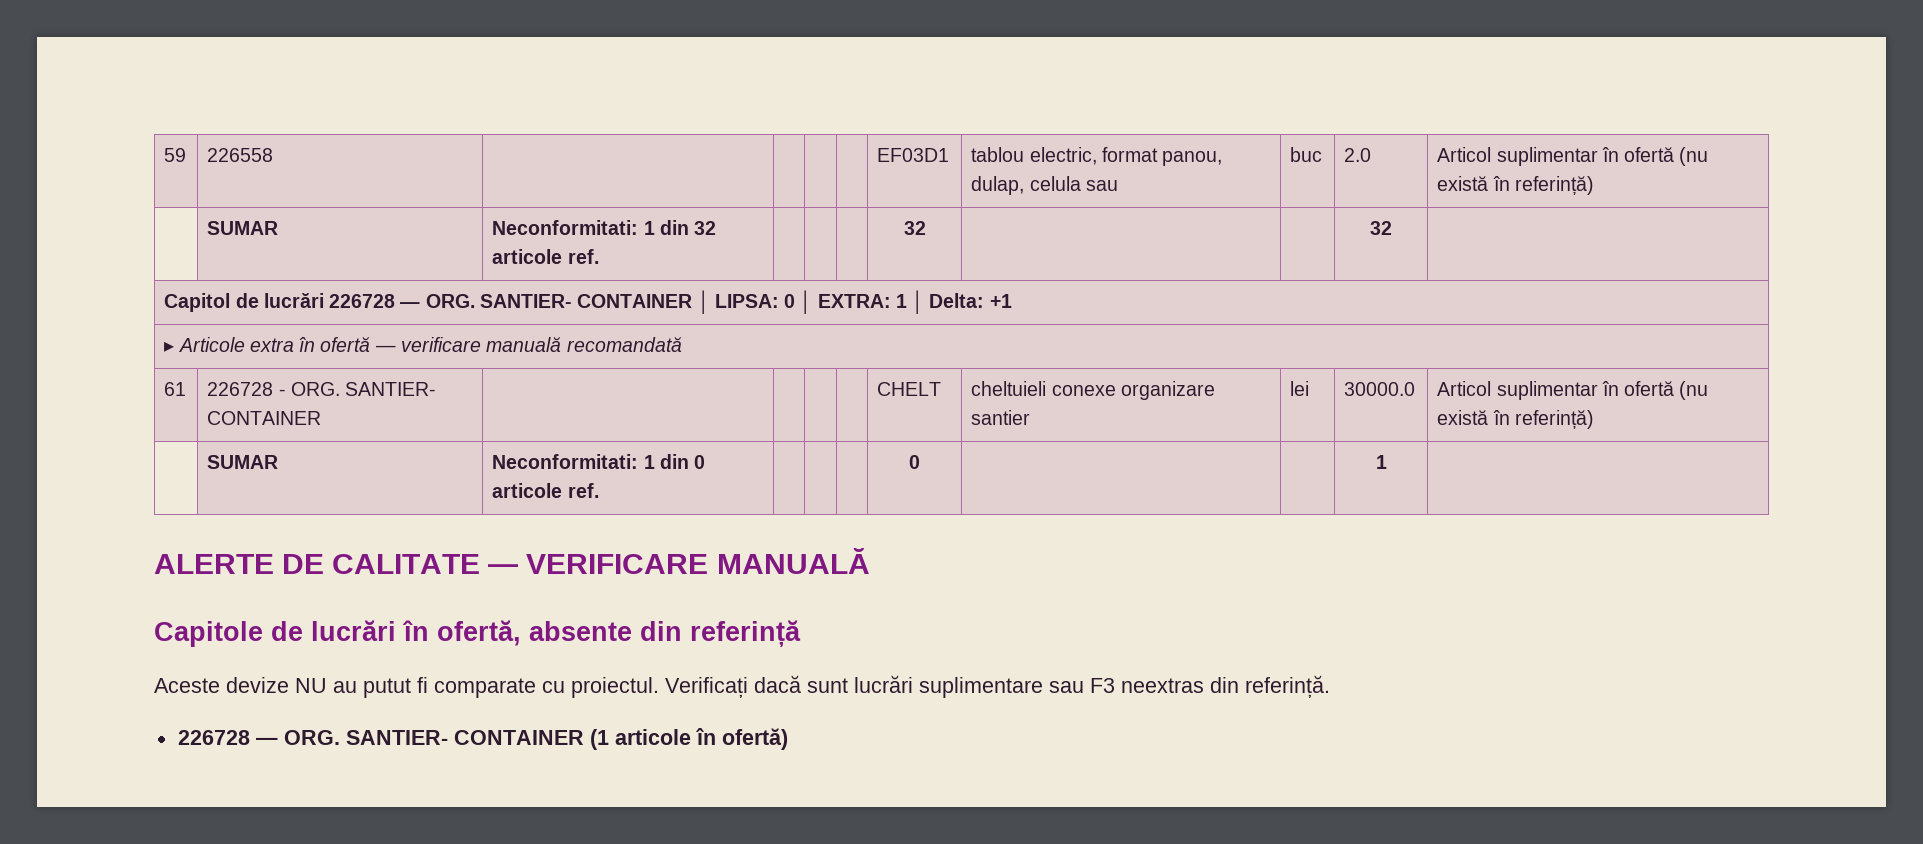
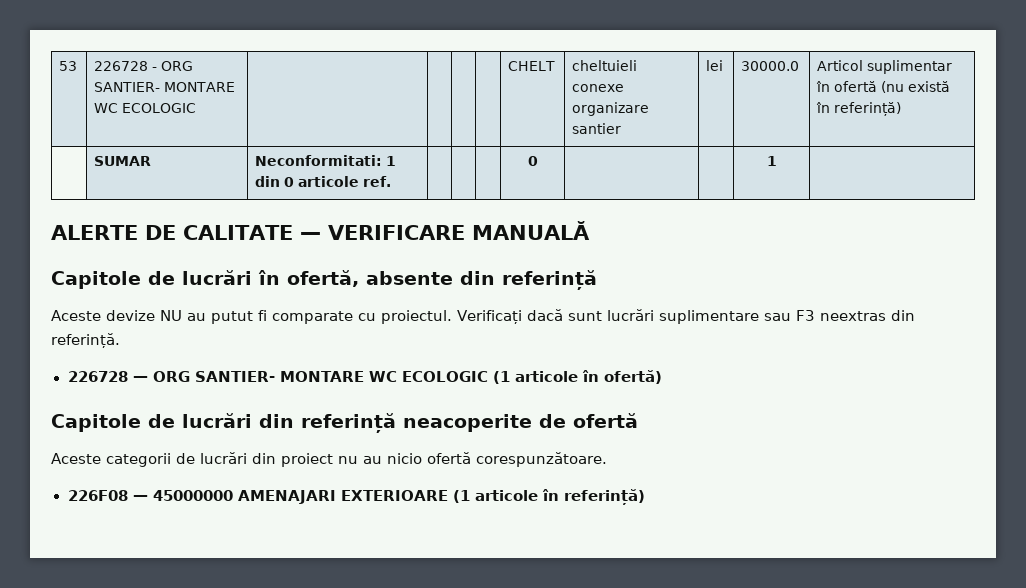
- 59 | 226558 | | | | | EF03D1 | tablou electric, format panou, dulap, celula sau | buc | 2.0 | Articol suplimentar în ofertă (nu există în referință)
- | SUMAR | Neconformitati: 1 din 32 articole ref. | | | | 32 | | | 32 |
- Capitol de lucrări 226728 — ORG. SANTIER- CONTAINER │ LIPSA: 0 │ EXTRA: 1 │ Delta: +1
- ▸ Articole extra în ofertă — verificare manuală recomandată
- 61 | 226728 - ORG. SANTIER- CONTAINER | | | | | CHELT | cheltuieli conexe organizare santier | lei | 30000.0 | Articol suplimentar în ofertă (nu există în referință)
+ 53 | 226728 - ORG SANTIER- MONTARE WC ECOLOGIC | | | | | CHELT | cheltuieli conexe organizare santier | lei | 30000.0 | Articol suplimentar în ofertă (nu există în referință)
- 226728 — ORG. SANTIER- CONTAINER (1 articole în ofertă)
+ 226728 — ORG SANTIER- MONTARE WC ECOLOGIC (1 articole în ofertă)
+ Capitole de lucrări din referință neacoperite de ofertă
+ Aceste categorii de lucrări din proiect nu au nicio ofertă corespunzătoare.
+ 226F08 — 45000000 AMENAJARI EXTERIOARE (1 articole în referință)

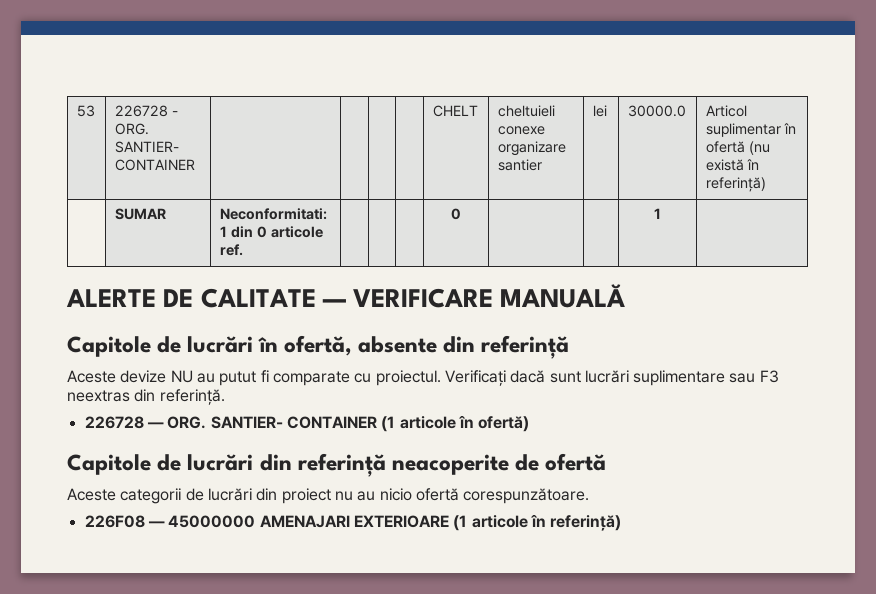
- 53 | 226728 - ORG SANTIER- MONTARE WC ECOLOGIC | | | | | CHELT | cheltuieli conexe organizare santier | lei | 30000.0 | Articol suplimentar în ofertă (nu există în referință)
+ 53 | 226728 - ORG. SANTIER- CONTAINER | | | | | CHELT | cheltuieli conexe organizare santier | lei | 30000.0 | Articol suplimentar în ofertă (nu există în referință)
- 226728 — ORG SANTIER- MONTARE WC ECOLOGIC (1 articole în ofertă)
+ 226728 — ORG. SANTIER- CONTAINER (1 articole în ofertă)

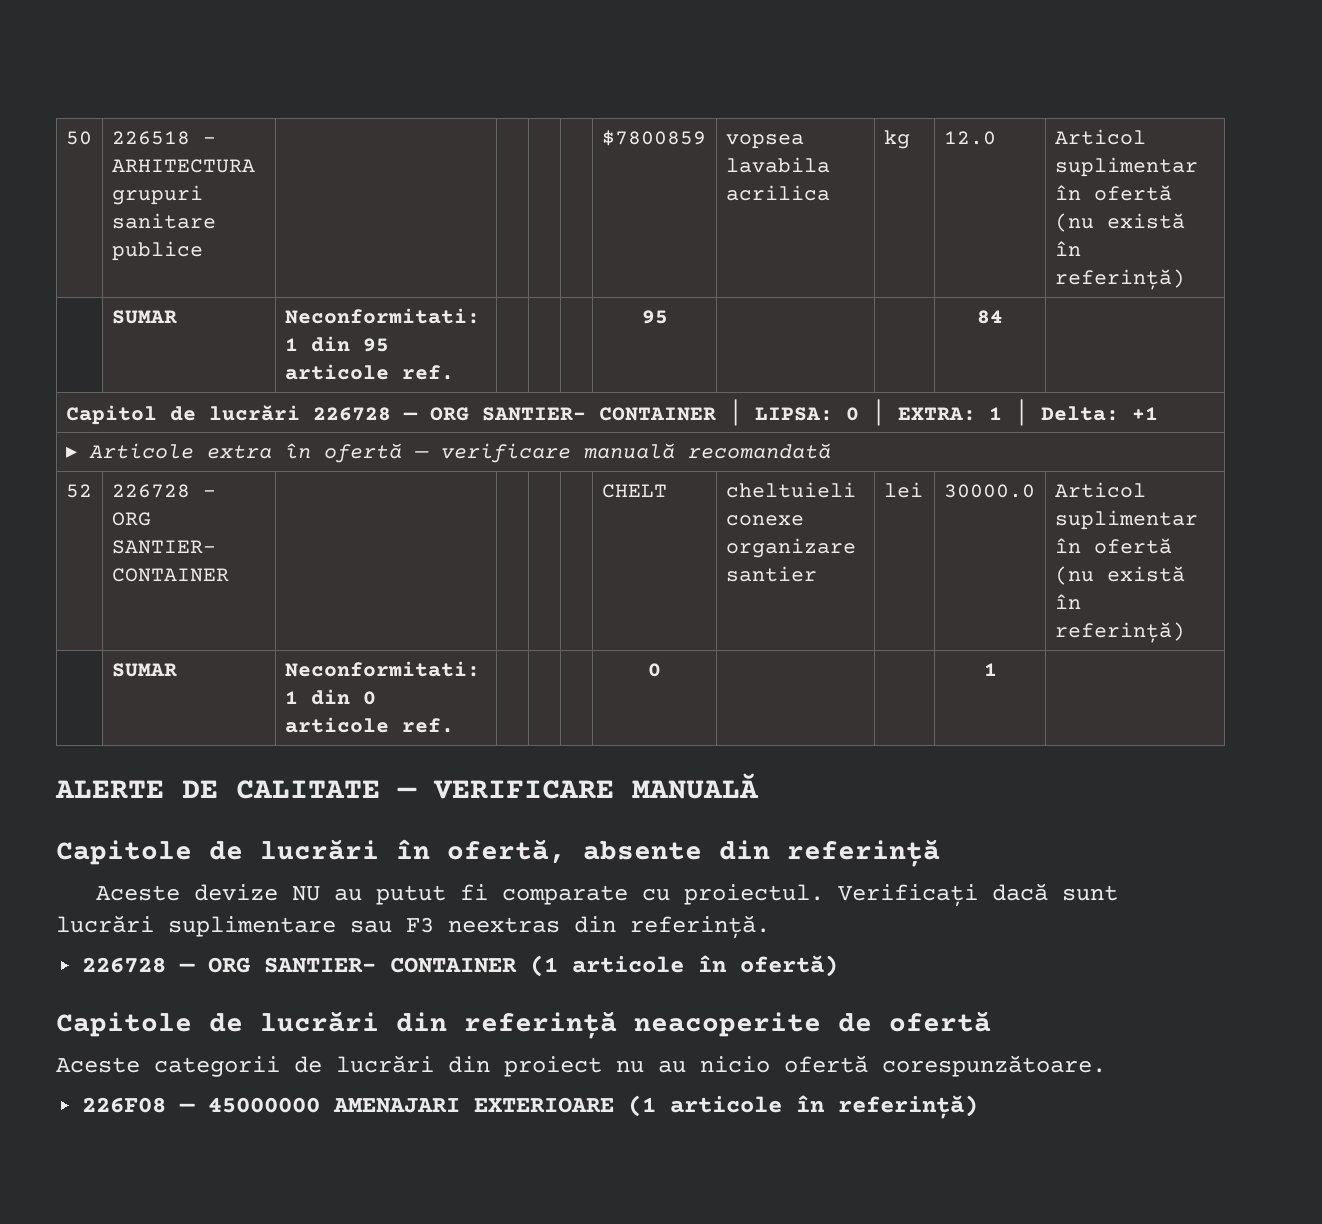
- 53 | 226728 - ORG. SANTIER- CONTAINER | | | | | CHELT | cheltuieli conexe organizare santier | lei | 30000.0 | Articol suplimentar în ofertă (nu există în referință)
+ 50 | 226518 - ARHITECTURA grupuri sanitare publice | | | | | $7800859 | vopsea lavabila acrilica | kg | 12.0 | Articol suplimentar în ofertă (nu există în referință)
+ | SUMAR | Neconformitati: 1 din 95 articole ref. | | | | 95 | | | 84 |
+ Capitol de lucrări 226728 — ORG SANTIER- CONTAINER │ LIPSA: 0 │ EXTRA: 1 │ Delta: +1
+ ▸ Articole extra în ofertă — verificare manuală recomandată
+ 52 | 226728 - ORG SANTIER- CONTAINER | | | | | CHELT | cheltuieli conexe organizare santier | lei | 30000.0 | Articol suplimentar în ofertă (nu există în referință)
- 226728 — ORG. SANTIER- CONTAINER (1 articole în ofertă)
+ 226728 — ORG SANTIER- CONTAINER (1 articole în ofertă)

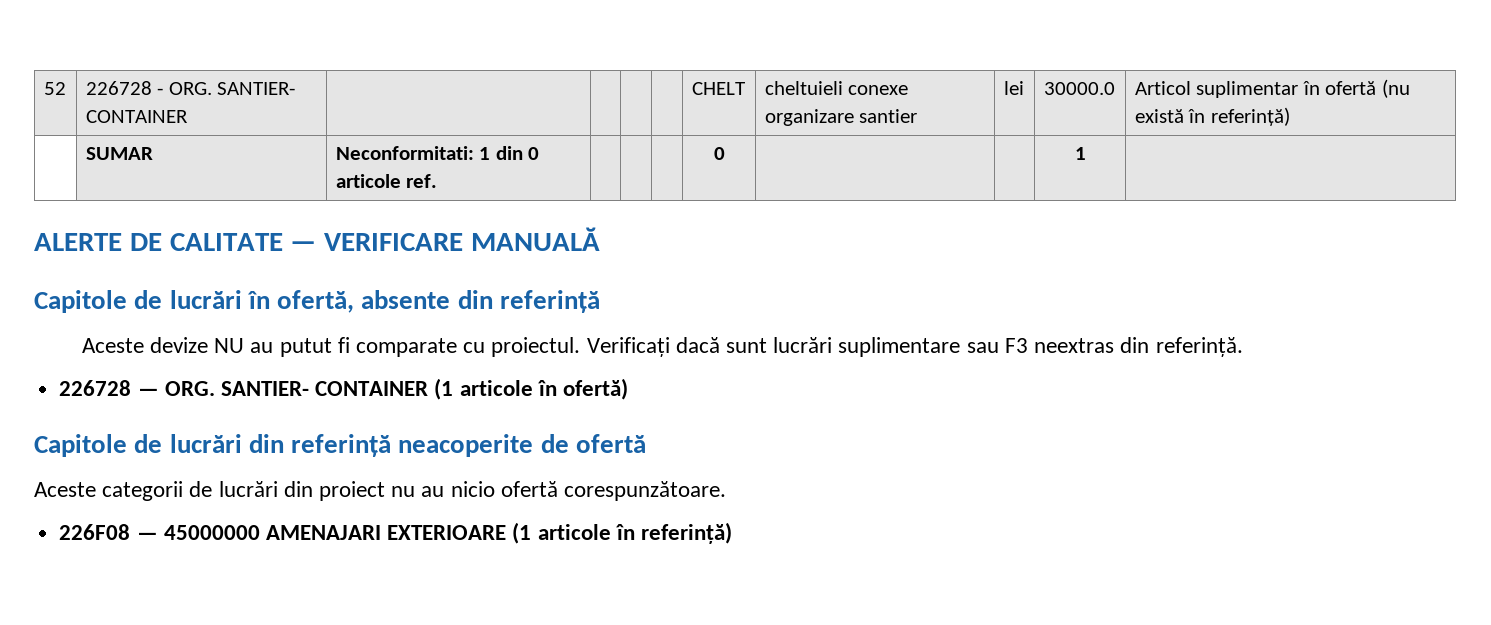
- 50 | 226518 - ARHITECTURA grupuri sanitare publice | | | | | $7800859 | vopsea lavabila acrilica | kg | 12.0 | Articol suplimentar în ofertă (nu există în referință)
- | SUMAR | Neconformitati: 1 din 95 articole ref. | | | | 95 | | | 84 |
- Capitol de lucrări 226728 — ORG SANTIER- CONTAINER │ LIPSA: 0 │ EXTRA: 1 │ Delta: +1
- ▸ Articole extra în ofertă — verificare manuală recomandată
- 52 | 226728 - ORG SANTIER- CONTAINER | | | | | CHELT | cheltuieli conexe organizare santier | lei | 30000.0 | Articol suplimentar în ofertă (nu există în referință)
+ 52 | 226728 - ORG. SANTIER- CONTAINER | | | | | CHELT | cheltuieli conexe organizare santier | lei | 30000.0 | Articol suplimentar în ofertă (nu există în referință)
- 226728 — ORG SANTIER- CONTAINER (1 articole în ofertă)
+ 226728 — ORG. SANTIER- CONTAINER (1 articole în ofertă)

